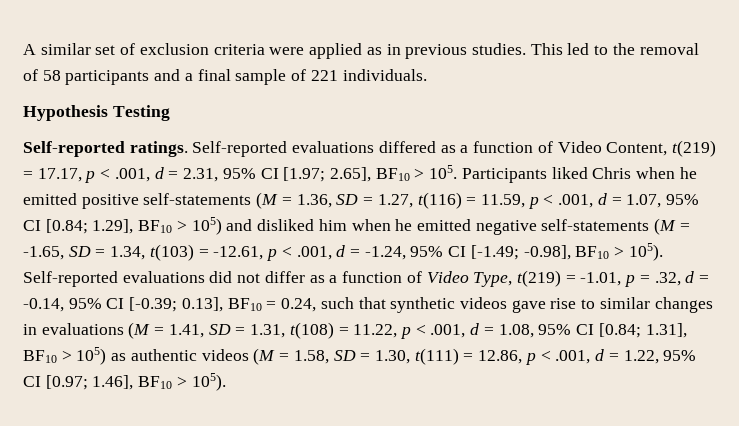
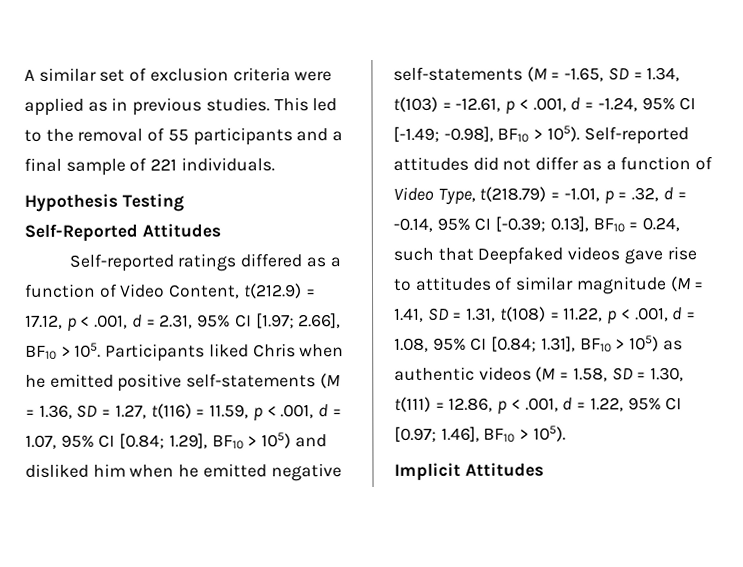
- This led to the removal of 58 participants and a final sample of 221 individuals.
+ This led to the removal of 55 participants and a final sample of 221 individuals.
- Self-reported ratings. Self-reported evaluations differed as a function of Video Content, t(219) = 17.17, p < .001, d = 2.31, 95% CI [1.97;
+ Self-Reported Attitudes
+ Self-reported ratings differed as a function of Video Content, t(212.9) = 17.12, p < .001, d = 2.31, 95% CI [1.97;
- 2.65], BF10 > 105. Participants liked Chris when he emitted positive self-statements (M = 1.36, SD = 1.27, t(116) = 11.59, p < .001, d = 1.07, 95% CI [0.84;
+ 2.66], BF10 > 105. Participants liked Chris when he emitted positive self-statements (M = 1.36, SD = 1.27, t(116) = 11.59, p < .001, d = 1.07, 95% CI [0.84;
- Self-reported evaluations did not differ as a function of Video Type, t(219) = -1.01, p = .32, d = -0.14, 95% CI [-0.39;
+ Self-reported attitudes did not differ as a function of Video Type, t(218.79) = -1.01, p = .32, d = -0.14, 95% CI [-0.39;
- 0.13], BF10 = 0.24, such that synthetic videos gave rise to similar changes in evaluations (M = 1.41, SD = 1.31, t(108) = 11.22, p < .001, d = 1.08, 95% CI [0.84;
+ 0.13], BF10 = 0.24, such that Deepfaked videos gave rise to attitudes of similar magnitude (M = 1.41, SD = 1.31, t(108) = 11.22, p < .001, d = 1.08, 95% CI [0.84;
+ Implicit Attitudes

